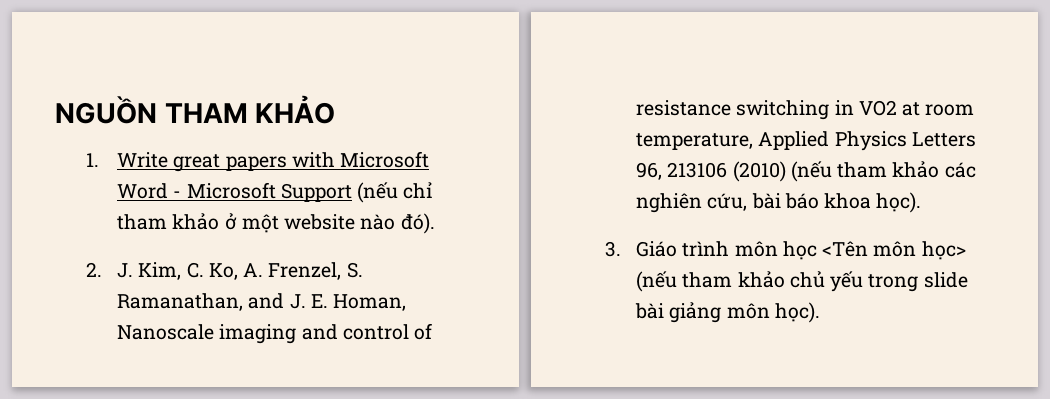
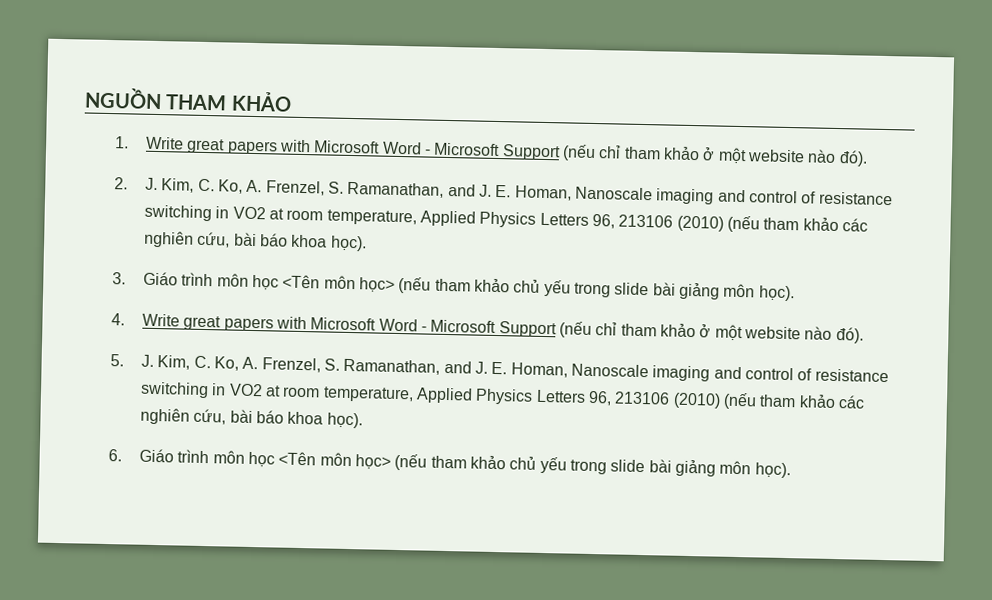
+ 4. Write great papers with Microsoft Word - Microsoft Support (nếu chỉ tham khảo ở một website nào đó).
+ 5. J. Kim, C. Ko, A. Frenzel, S. Ramanathan, and J. E. Homan, Nanoscale imaging and control of resistance switching in VO2 at room temperature, Applied Physics Letters 96, 213106 (2010) (nếu tham khảo các nghiên cứu, bài báo khoa học).
+ 6. Giáo trình môn học <Tên môn học> (nếu tham khảo chủ yếu trong slide bài giảng môn học).

